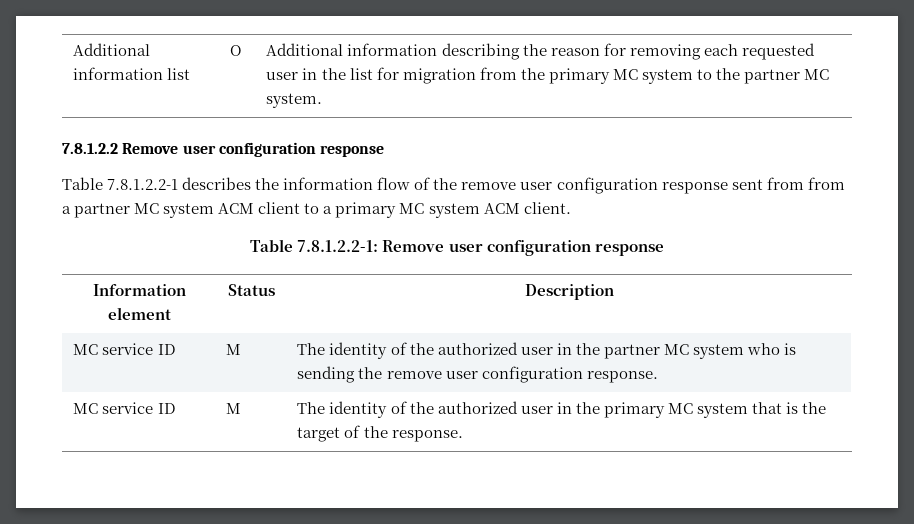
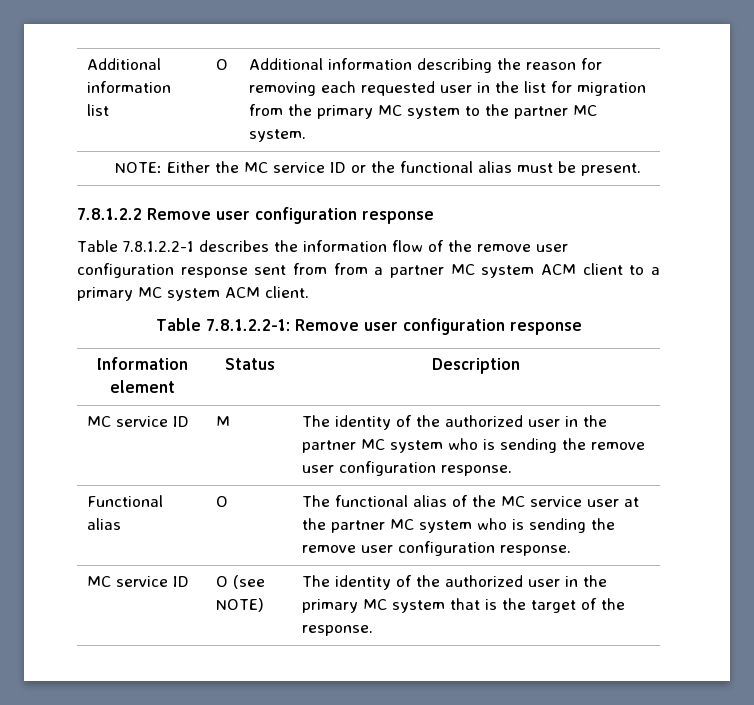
+ NOTE: Either the MC service ID or the functional alias must be present.
- MC service ID | M | The identity of the authorized user in the primary MC system that is the target of the response.
+ Functional alias | O | The functional alias of the MC service user at the partner MC system who is sending the remove user configuration response.
+ MC service ID | O (see NOTE) | The identity of the authorized user in the primary MC system that is the target of the response.

